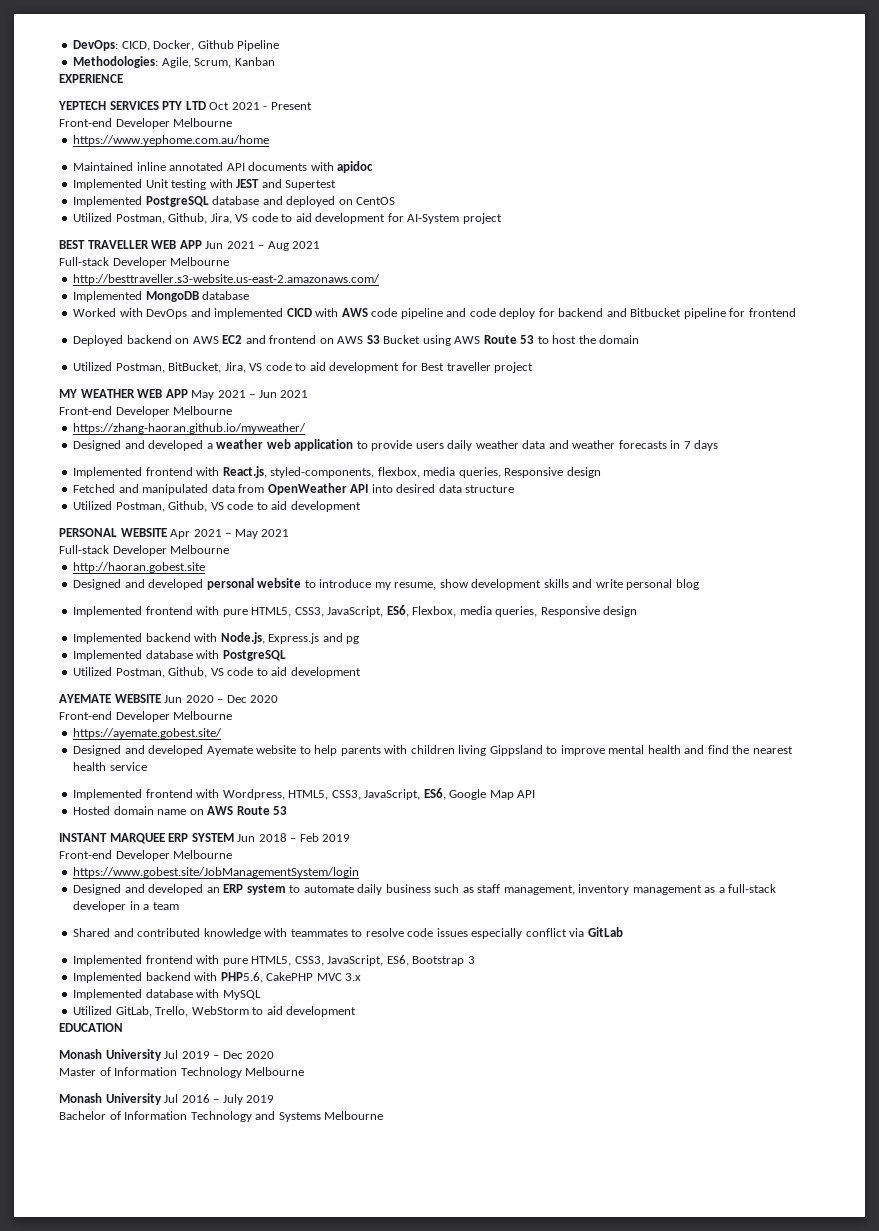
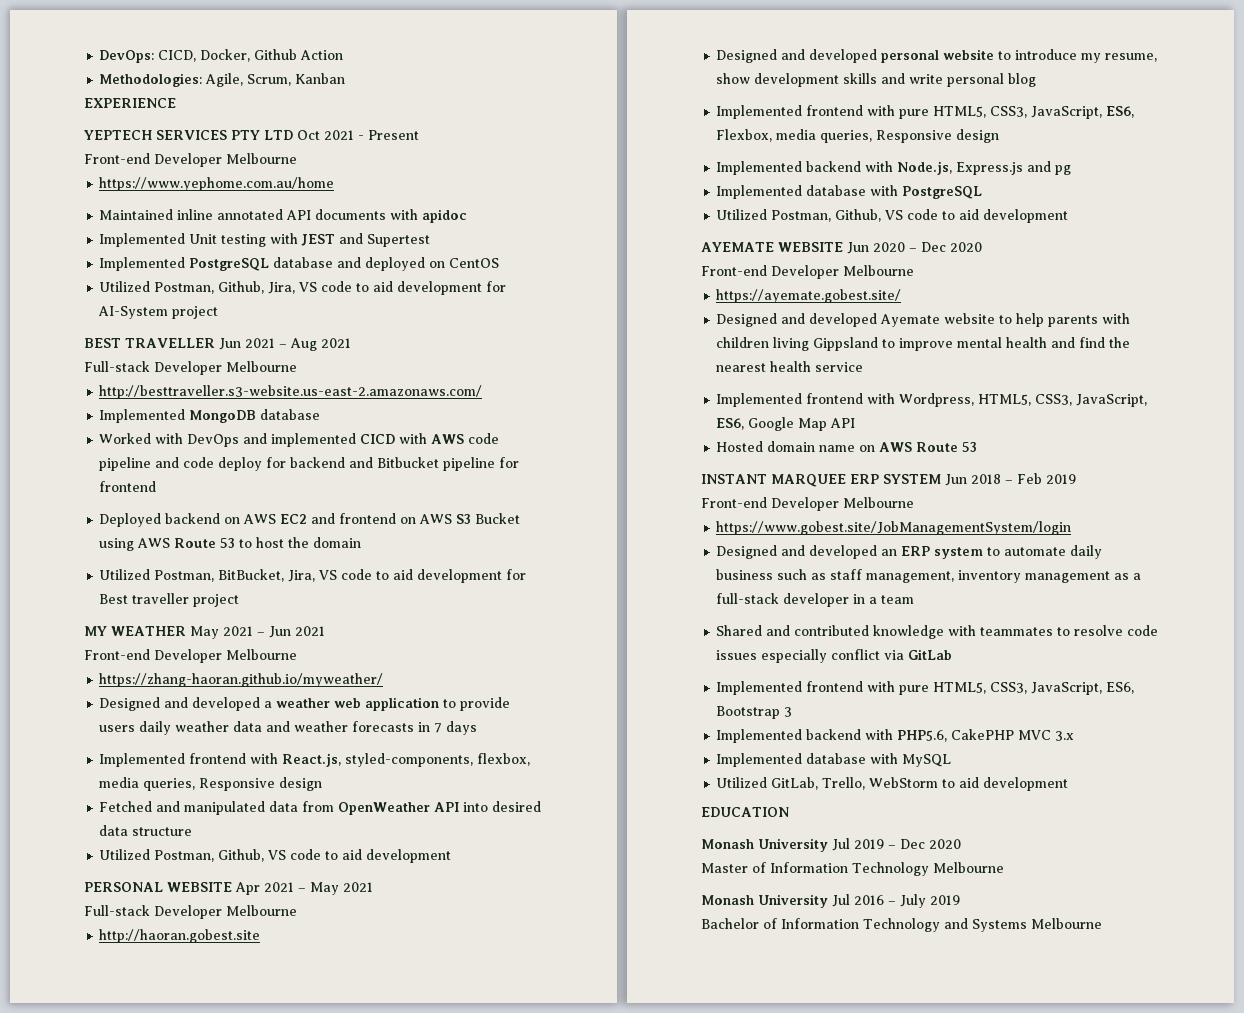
- DevOps: CICD, Docker, Github Pipeline
+ DevOps: CICD, Docker, Github Action
- BEST TRAVELLER WEB APP Jun 2021 – Aug 2021
+ BEST TRAVELLER Jun 2021 – Aug 2021
- MY WEATHER WEB APP May 2021 – Jun 2021
+ MY WEATHER May 2021 – Jun 2021

